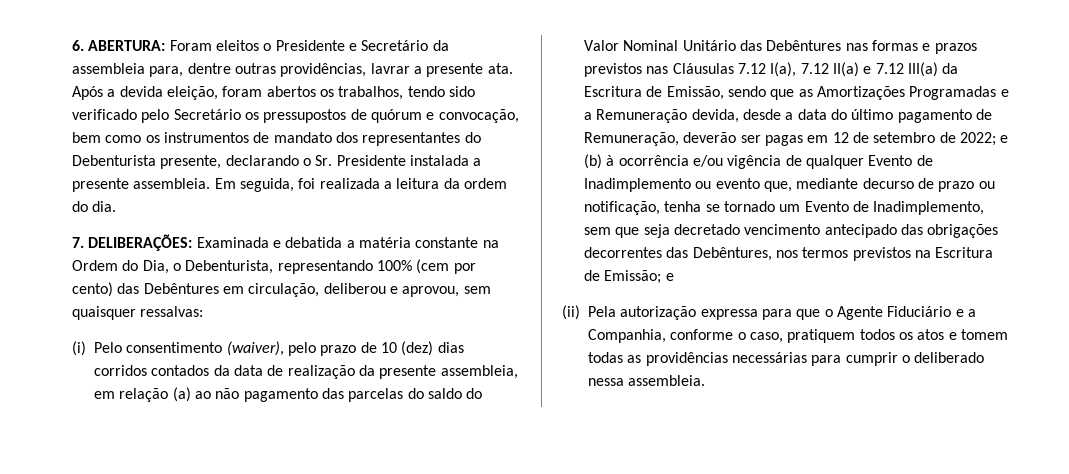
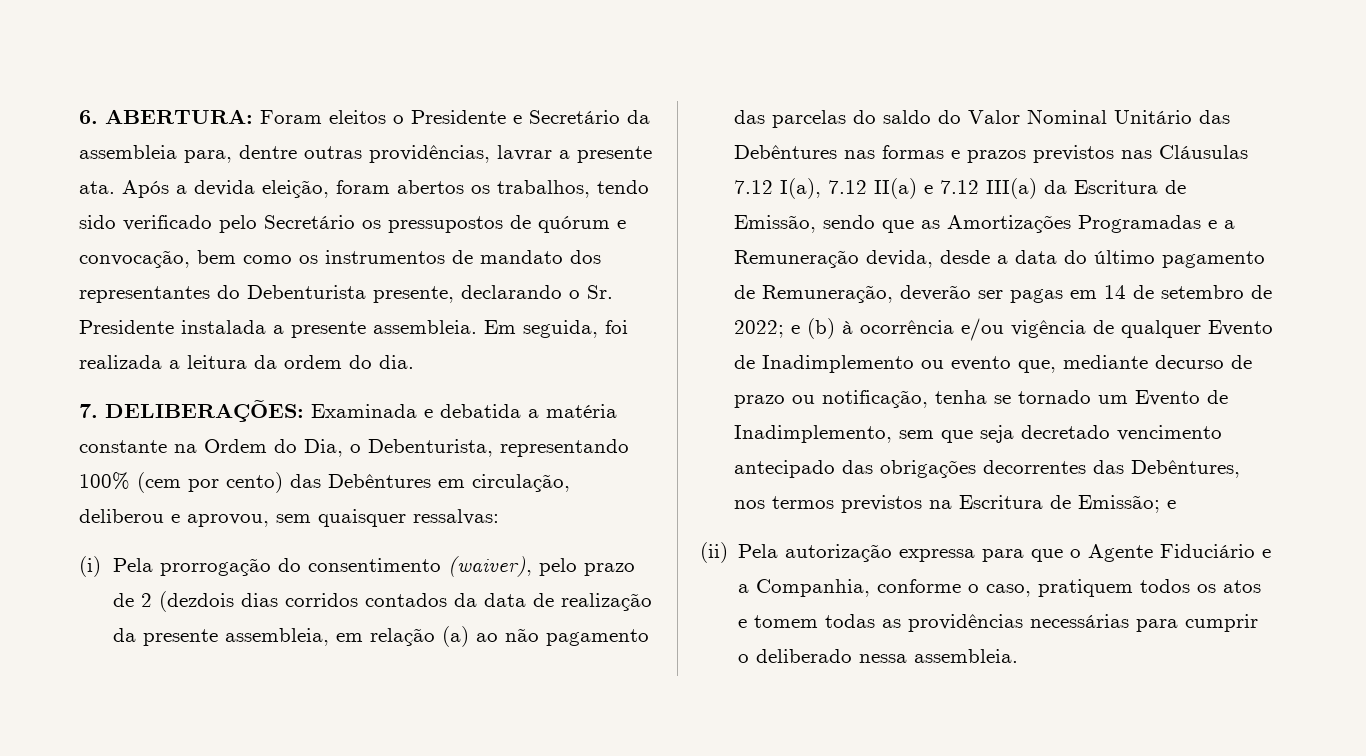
- (i) Pelo consentimento (waiver), pelo prazo de 10 (dez) dias corridos contados da data de realização da presente assembleia, em relação (a) ao não pagamento das parcelas do saldo do Valor Nominal Unitário das Debêntures nas formas e prazos previstos nas Cláusulas 7.12 I(a), 7.12 II(a) e 7.12 III(a) da Escritura de Emissão, sendo que as Amortizações Programadas e a Remuneração devida, desde a data do último pagamento de Remuneração, deverão ser pagas em 12 de setembro de 2022;
+ (i) Pela prorrogação do consentimento (waiver), pelo prazo de 2 (dezdois dias corridos contados da data de realização da presente assembleia, em relação (a) ao não pagamento das parcelas do saldo do Valor Nominal Unitário das Debêntures nas formas e prazos previstos nas Cláusulas 7.12 I(a), 7.12 II(a) e 7.12 III(a) da Escritura de Emissão, sendo que as Amortizações Programadas e a Remuneração devida, desde a data do último pagamento de Remuneração, deverão ser pagas em 14 de setembro de 2022;

